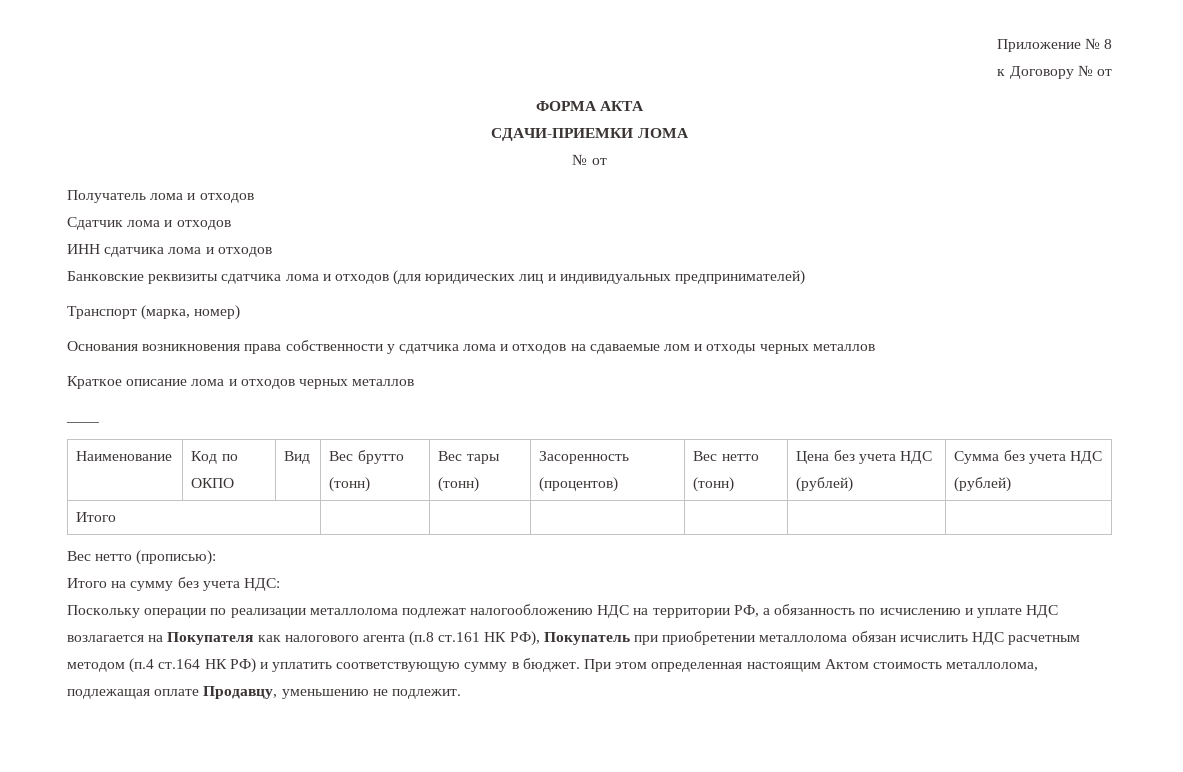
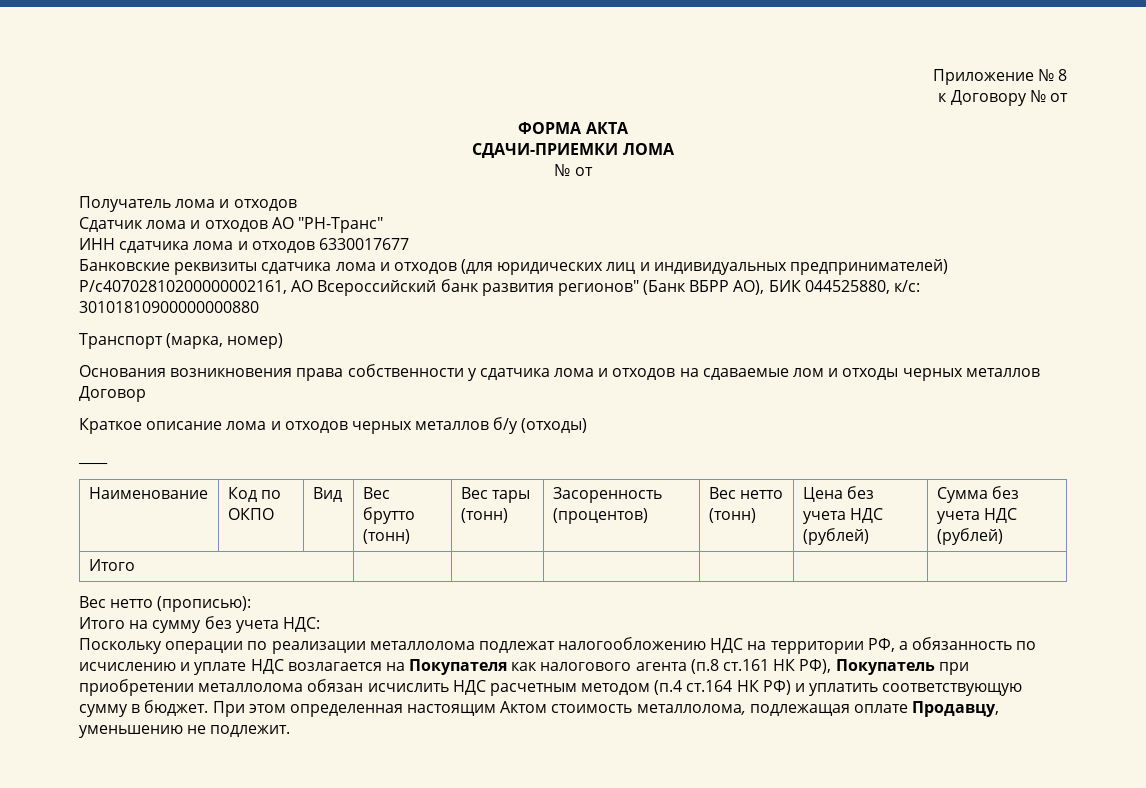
- Сдатчик лома и отходов
+ Сдатчик лома и отходов АО "РН-Транс"
- ИНН сдатчика лома и отходов
+ ИНН сдатчика лома и отходов 6330017677
- Банковские реквизиты сдатчика лома и отходов (для юридических лиц и индивидуальных предпринимателей)
+ Банковские реквизиты сдатчика лома и отходов (для юридических лиц и индивидуальных предпринимателей) Р/с40702810200000002161, АО Всероссийский банк развития регионов" (Банк ВБРР АО), БИК 044525880, к/с: 30101810900000000880
- Основания возникновения права собственности у сдатчика лома и отходов на сдаваемые лом и отходы черных металлов
+ Основания возникновения права собственности у сдатчика лома и отходов на сдаваемые лом и отходы черных металлов Договор
- Краткое описание лома и отходов черных металлов
+ Краткое описание лома и отходов черных металлов б/у (отходы)

